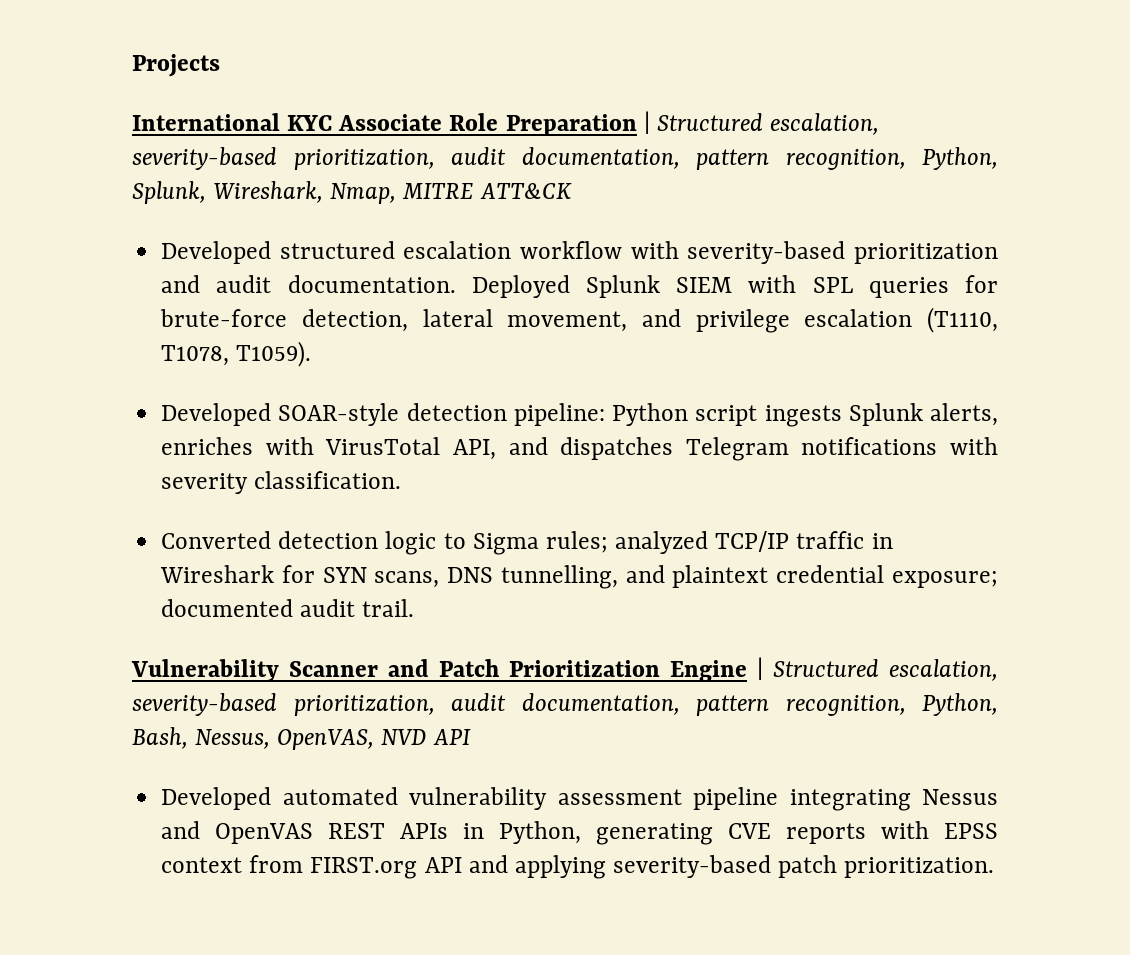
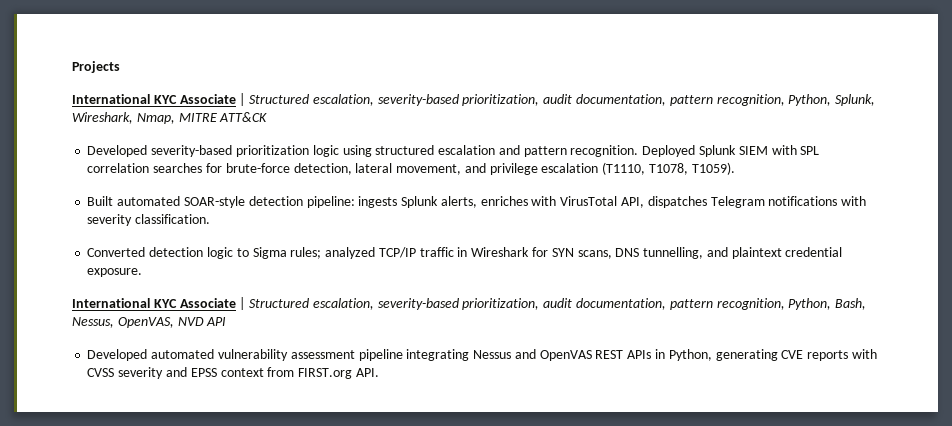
- International KYC Associate Role Preparation | Structured escalation, severity-based prioritization, audit documentation, pattern recognition, Python, Splunk, Wireshark, Nmap, MITRE ATT&CK
+ International KYC Associate | Structured escalation, severity-based prioritization, audit documentation, pattern recognition, Python, Splunk, Wireshark, Nmap, MITRE ATT&CK
- Developed structured escalation workflow with severity-based prioritization and audit documentation.
+ Developed severity-based prioritization logic using structured escalation and pattern recognition.
- Deployed Splunk SIEM with SPL queries for brute-force detection, lateral movement, and privilege escalation (T1110, T1078, T1059).
+ Deployed Splunk SIEM with SPL correlation searches for brute-force detection, lateral movement, and privilege escalation (T1110, T1078, T1059).
- Developed SOAR-style detection pipeline: Python script ingests Splunk alerts, enriches with VirusTotal API, and dispatches Telegram notifications with severity classification.
+ Built automated SOAR-style detection pipeline: ingests Splunk alerts, enriches with VirusTotal API, dispatches Telegram notifications with severity classification.
- Converted detection logic to Sigma rules; analyzed TCP/IP traffic in Wireshark for SYN scans, DNS tunnelling, and plaintext credential exposure; documented audit trail.
- Vulnerability Scanner and Patch Prioritization Engine | Structured escalation, severity-based prioritization, audit documentation, pattern recognition, Python, Bash, Nessus, OpenVAS, NVD API
+ Converted detection logic to Sigma rules; analyzed TCP/IP traffic in Wireshark for SYN scans, DNS tunnelling, and plaintext credential exposure.
+ International KYC Associate | Structured escalation, severity-based prioritization, audit documentation, pattern recognition, Python, Bash, Nessus, OpenVAS, NVD API
- Developed automated vulnerability assessment pipeline integrating Nessus and OpenVAS REST APIs in Python, generating CVE reports with EPSS context from FIRST.org API and applying severity-based patch prioritization.
+ Developed automated vulnerability assessment pipeline integrating Nessus and OpenVAS REST APIs in Python, generating CVE reports with CVSS severity and EPSS context from FIRST.org API.

